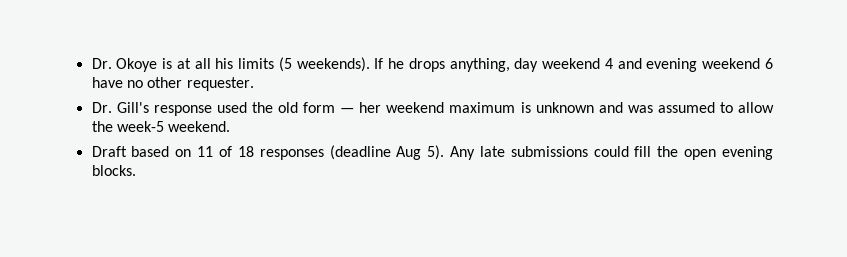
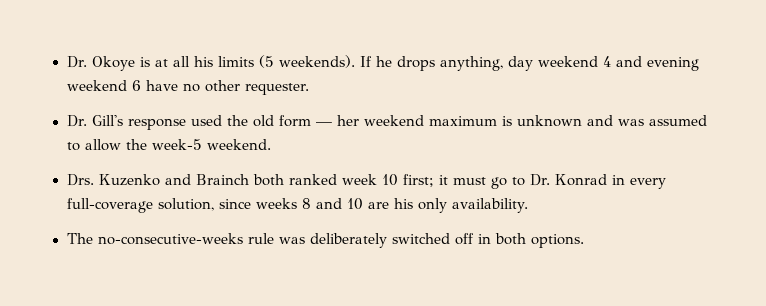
- Draft based on 11 of 18 responses (deadline Aug 5). Any late submissions could fill the open evening blocks.
+ Drs. Kuzenko and Brainch both ranked week 10 first; it must go to Dr. Konrad in every full-coverage solution, since weeks 8 and 10 are his only availability.
+ The no-consecutive-weeks rule was deliberately switched off in both options.

